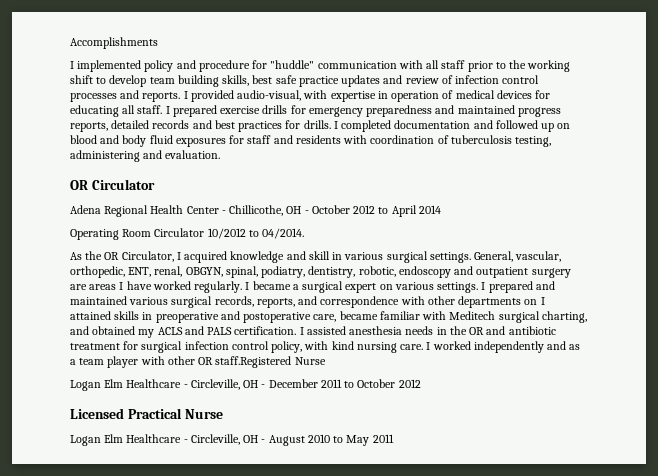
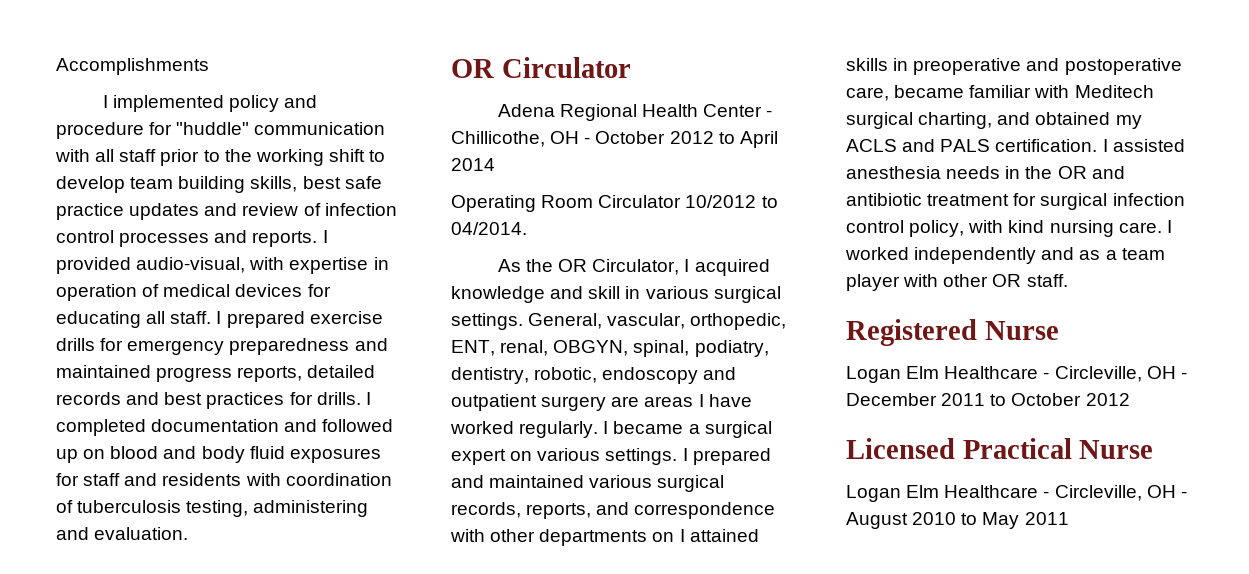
- I worked independently and as a team player with other OR staff.Registered Nurse
+ I worked independently and as a team player with other OR staff.
+ Registered Nurse

